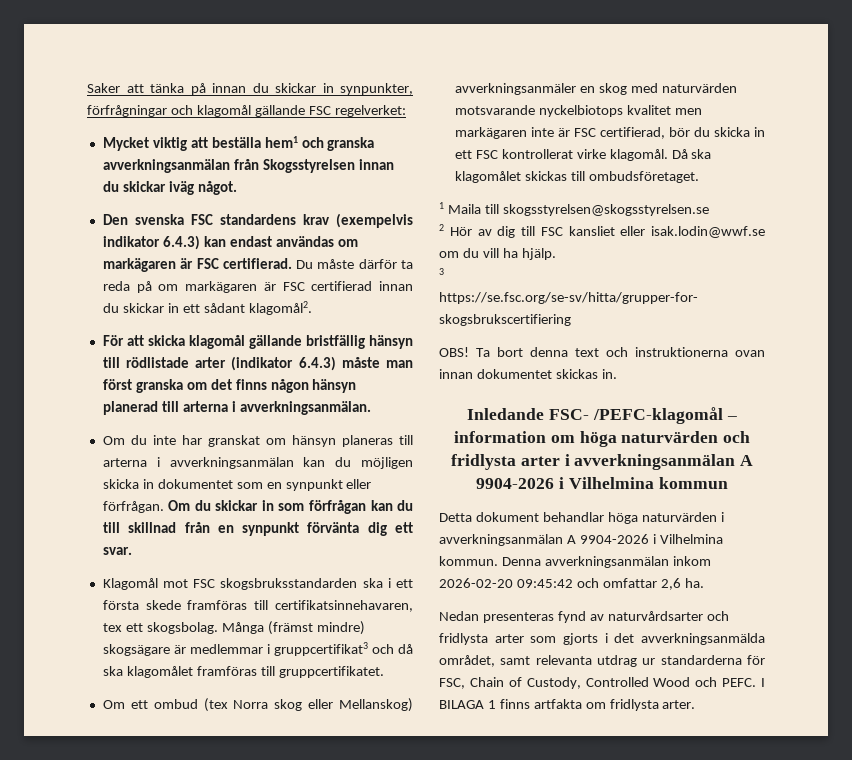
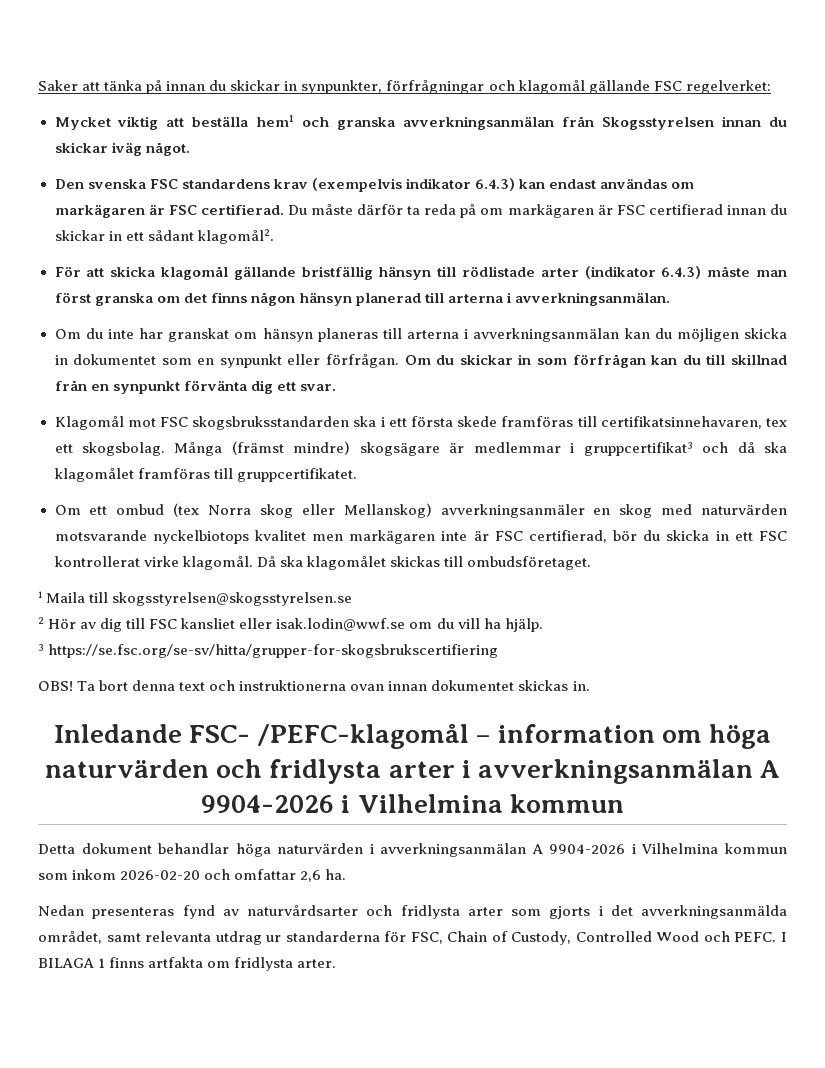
- Detta dokument behandlar höga naturvärden i avverkningsanmälan A 9904-2026 i Vilhelmina kommun. Denna avverkningsanmälan inkom 2026-02-20 09:45:42 och omfattar 2,6 ha.
+ Detta dokument behandlar höga naturvärden i avverkningsanmälan A 9904-2026 i Vilhelmina kommun som inkom 2026-02-20 och omfattar 2,6 ha.

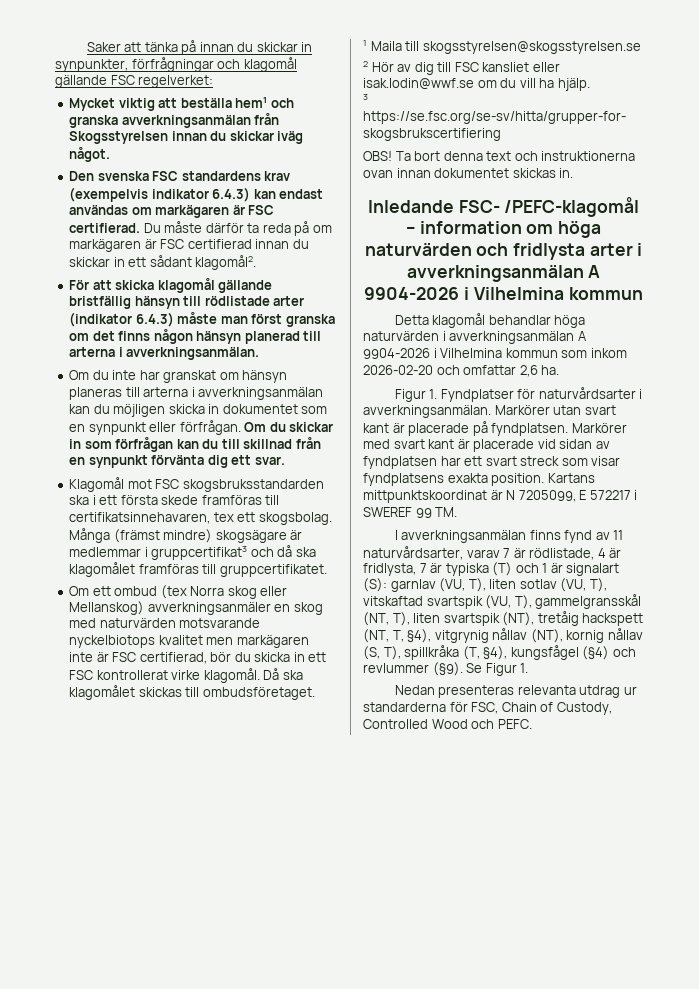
- Detta dokument behandlar höga naturvärden i avverkningsanmälan A 9904-2026 i Vilhelmina kommun som inkom 2026-02-20 och omfattar 2,6 ha.
+ Detta klagomål behandlar höga naturvärden i avverkningsanmälan A 9904-2026 i Vilhelmina kommun som inkom 2026-02-20 och omfattar 2,6 ha.
- Nedan presenteras fynd av naturvårdsarter och fridlysta arter som gjorts i det avverkningsanmälda området, samt relevanta utdrag ur standarderna för FSC, Chain of Custody, Controlled Wood och PEFC. I BILAGA 1 finns artfakta om fridlysta arter.
+ Figur 1. Fyndplatser för naturvårdsarter i avverkningsanmälan. Markörer utan svart kant är placerade på fyndplatsen. Markörer med svart kant är placerade vid sidan av fyndplatsen har ett svart streck som visar fyndplatsens exakta position. Kartans mittpunktskoordinat är N 7205099, E 572217 i SWEREF 99 TM.
+ I avverkningsanmälan finns fynd av 11 naturvårdsarter, varav 7 är rödlistade, 4 är fridlysta, 7 är typiska (T) och 1 är signalart (S): garnlav (VU, T), liten sotlav (VU, T), vitskaftad svartspik (VU, T), gammelgransskål (NT, T), liten svartspik (NT), tretåig hackspett (NT, T, §4), vitgrynig nållav (NT), kornig nållav (S, T), spillkråka (T, §4), kungsfågel (§4) och revlummer (§9). Se Figur 1.
+ Nedan presenteras relevanta utdrag ur standarderna för FSC, Chain of Custody, Controlled Wood och PEFC.

